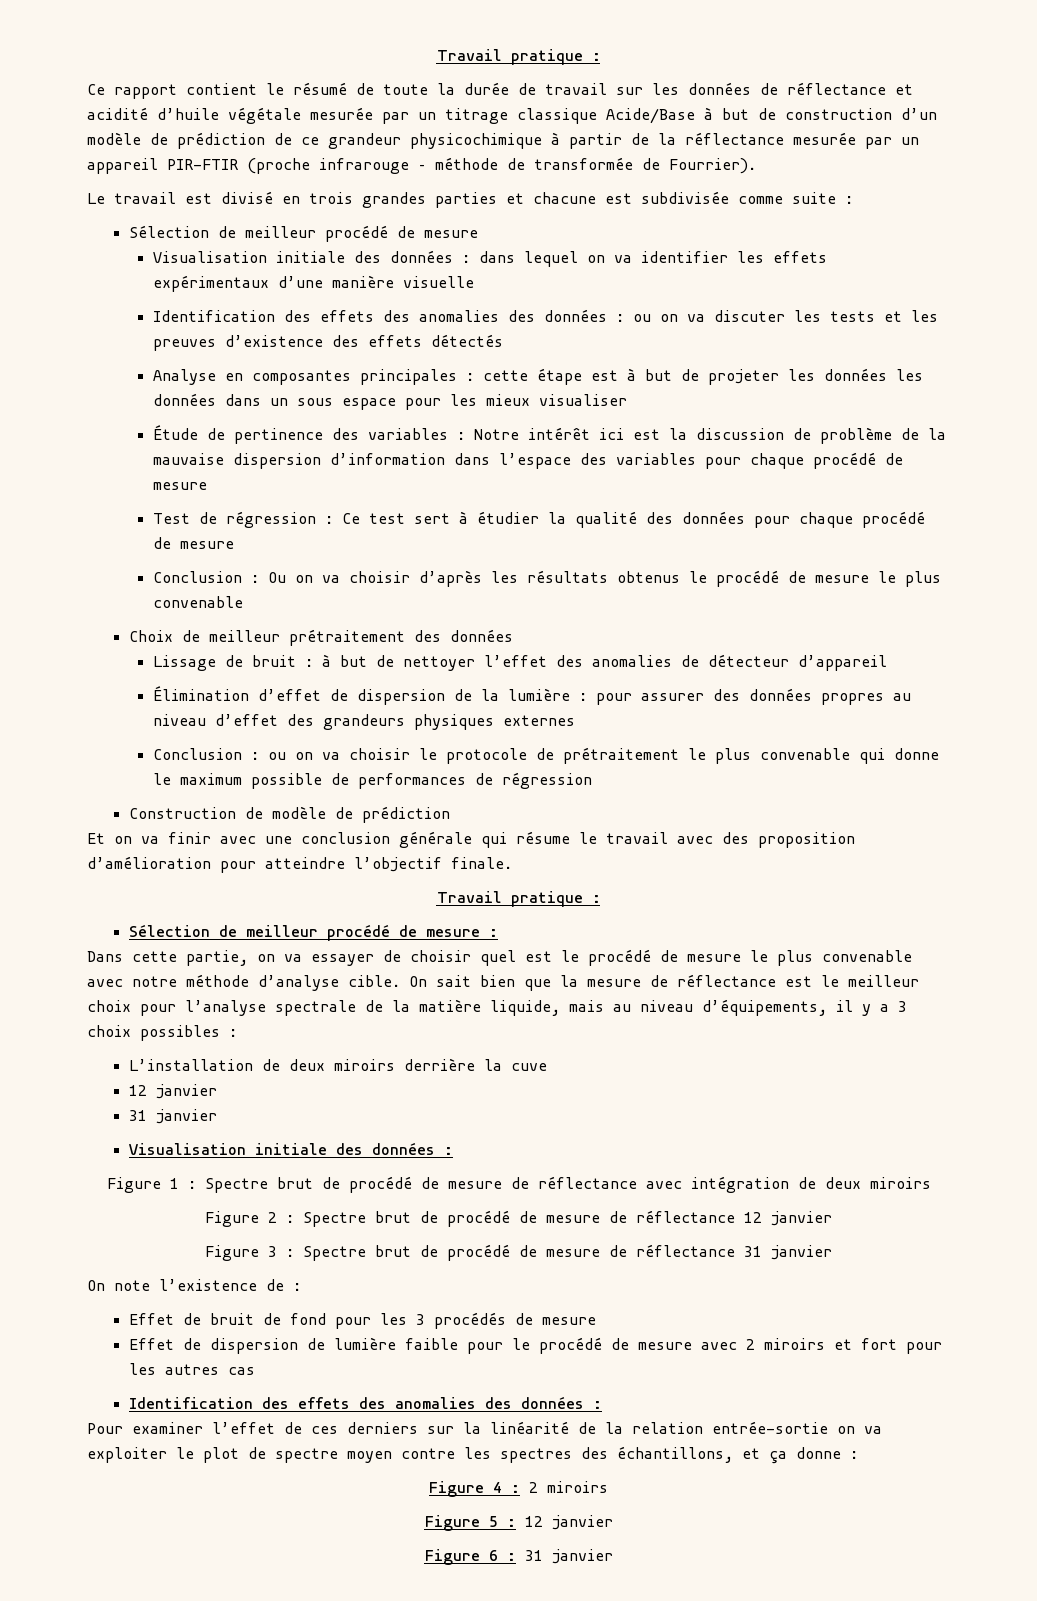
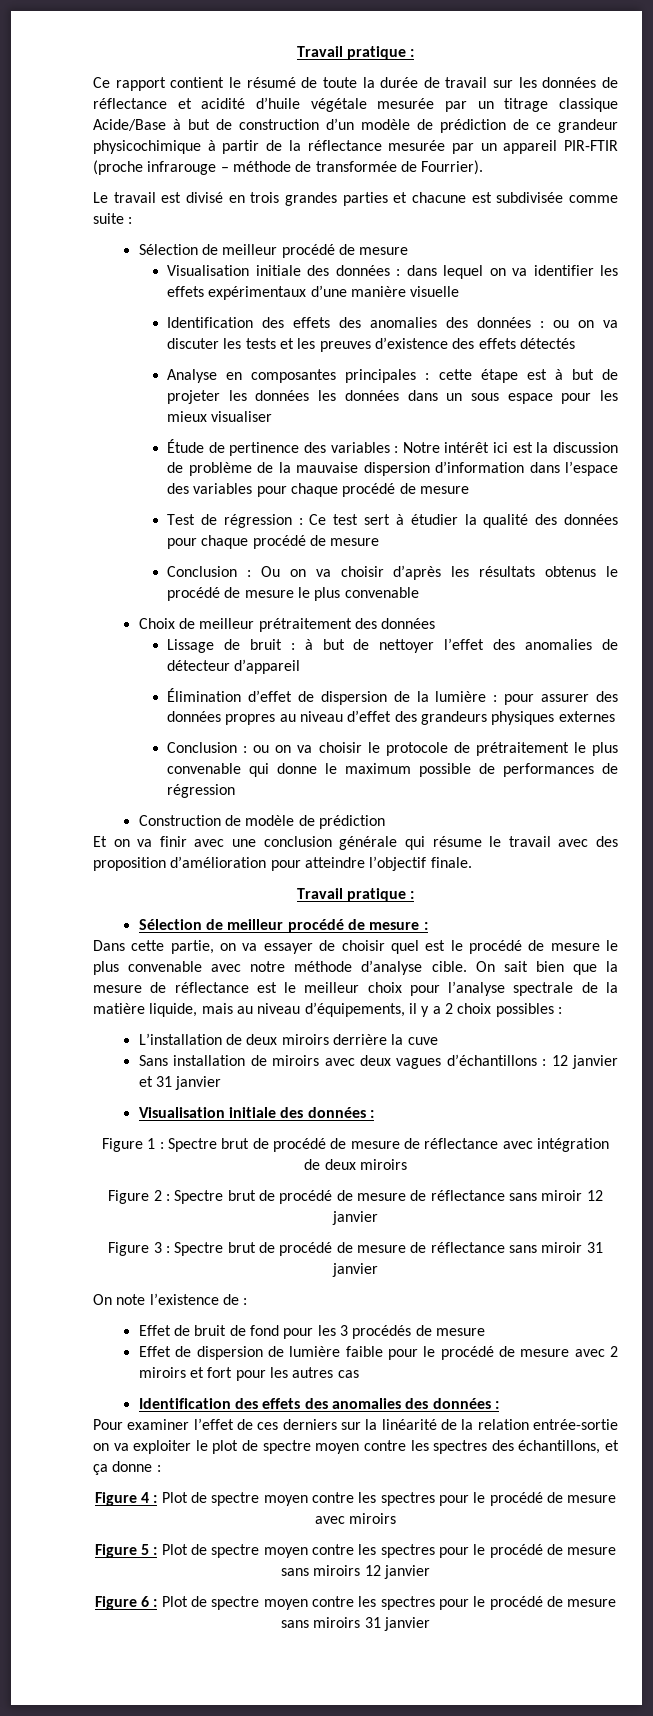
- On sait bien que la mesure de réflectance est le meilleur choix pour l’analyse spectrale de la matière liquide, mais au niveau d’équipements, il y a 3 choix possibles :
+ On sait bien que la mesure de réflectance est le meilleur choix pour l’analyse spectrale de la matière liquide, mais au niveau d’équipements, il y a 2 choix possibles :
  L’installation de deux miroirs derrière la cuve
- 12 janvier
- 31 janvier
+ Sans installation de miroirs avec deux vagues d’échantillons : 12 janvier et 31 janvier
- Figure 2 : Spectre brut de procédé de mesure de réflectance 12 janvier
+ Figure 2 : Spectre brut de procédé de mesure de réflectance sans miroir 12 janvier
- Figure 3 : Spectre brut de procédé de mesure de réflectance 31 janvier
+ Figure 3 : Spectre brut de procédé de mesure de réflectance sans miroir 31 janvier
- Figure 4 : 2 miroirs
- Figure 5 : 12 janvier
+ Figure 4 : Plot de spectre moyen contre les spectres pour le procédé de mesure avec miroirs
+ Figure 5 : Plot de spectre moyen contre les spectres pour le procédé de mesure sans miroirs 12 janvier
- Figure 6 : 31 janvier
+ Figure 6 : Plot de spectre moyen contre les spectres pour le procédé de mesure sans miroirs 31 janvier

